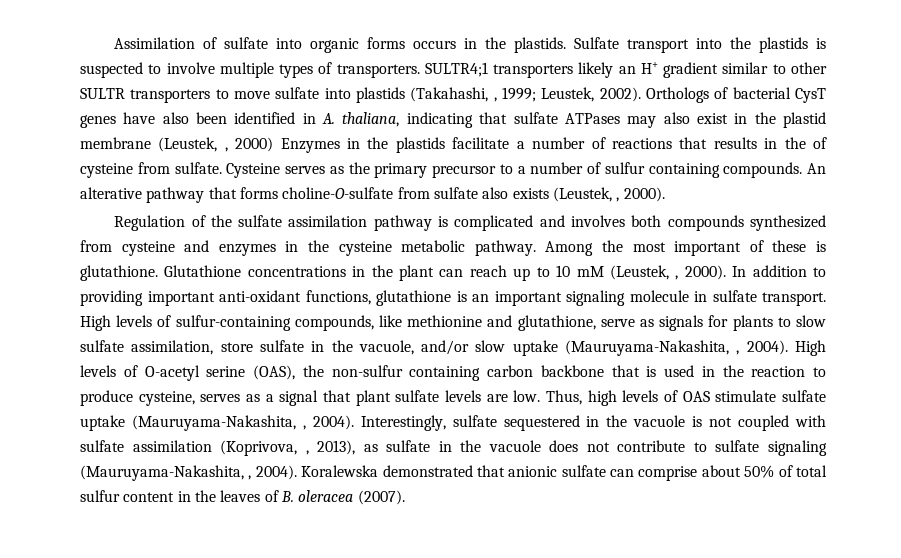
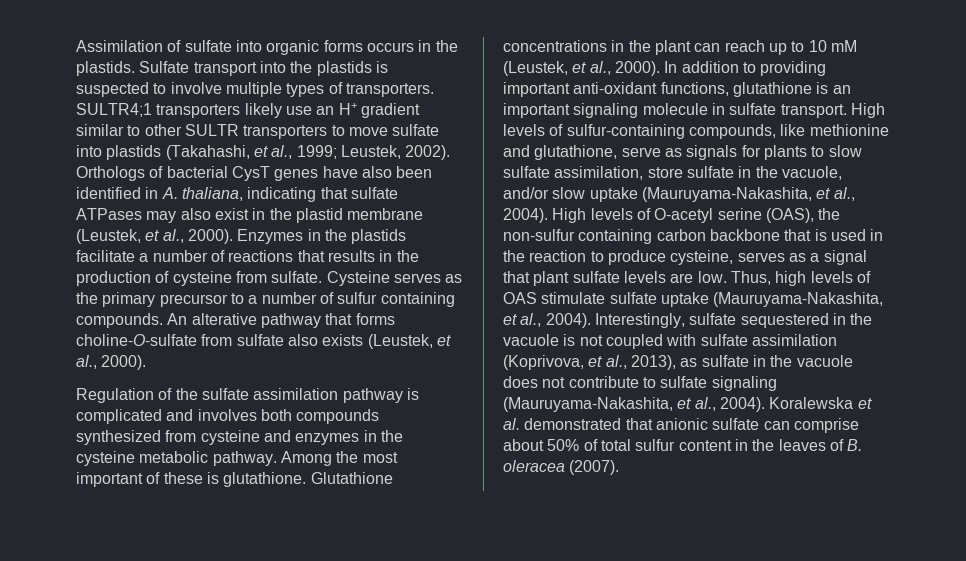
- SULTR4;1 transporters likely an H+ gradient similar to other SULTR transporters to move sulfate into plastids (Takahashi, , 1999; Leustek, 2002).
+ SULTR4;1 transporters likely use an H+ gradient similar to other SULTR transporters to move sulfate into plastids (Takahashi, et al., 1999; Leustek, 2002).
- Orthologs of bacterial CysT genes have also been identified in A. thaliana, indicating that sulfate ATPases may also exist in the plastid membrane (Leustek, , 2000) Enzymes in the plastids facilitate a number of reactions that results in the of cysteine from sulfate.
+ Orthologs of bacterial CysT genes have also been identified in A. thaliana, indicating that sulfate ATPases may also exist in the plastid membrane (Leustek, et al., 2000). Enzymes in the plastids facilitate a number of reactions that results in the production of cysteine from sulfate.
- An alterative pathway that forms choline-O-sulfate from sulfate also exists (Leustek, , 2000).
+ An alterative pathway that forms choline-O-sulfate from sulfate also exists (Leustek, et al., 2000).
- Glutathione concentrations in the plant can reach up to 10 mM (Leustek, , 2000).
+ Glutathione concentrations in the plant can reach up to 10 mM (Leustek, et al., 2000).
- High levels of sulfur-containing compounds, like methionine and glutathione, serve as signals for plants to slow sulfate assimilation, store sulfate in the vacuole, and/or slow uptake (Mauruyama-Nakashita, , 2004).
+ High levels of sulfur-containing compounds, like methionine and glutathione, serve as signals for plants to slow sulfate assimilation, store sulfate in the vacuole, and/or slow uptake (Mauruyama-Nakashita, et al., 2004).
- Thus, high levels of OAS stimulate sulfate uptake (Mauruyama-Nakashita, , 2004).
+ Thus, high levels of OAS stimulate sulfate uptake (Mauruyama-Nakashita, et al., 2004).
- Interestingly, sulfate sequestered in the vacuole is not coupled with sulfate assimilation (Koprivova, , 2013), as sulfate in the vacuole does not contribute to sulfate signaling (Mauruyama-Nakashita, , 2004). Koralewska demonstrated that anionic sulfate can comprise about 50% of total sulfur content in the leaves of B. oleracea (2007).
+ Interestingly, sulfate sequestered in the vacuole is not coupled with sulfate assimilation (Koprivova, et al., 2013), as sulfate in the vacuole does not contribute to sulfate signaling (Mauruyama-Nakashita, et al., 2004). Koralewska et al. demonstrated that anionic sulfate can comprise about 50% of total sulfur content in the leaves of B. oleracea (2007).

